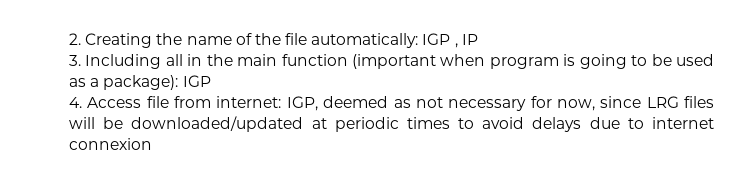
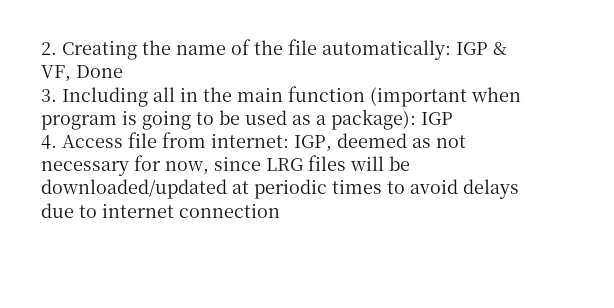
- 2. Creating the name of the file automatically: IGP , IP
+ 2. Creating the name of the file automatically: IGP & VF, Done
- 4. Access file from internet: IGP, deemed as not necessary for now, since LRG files will be downloaded/updated at periodic times to avoid delays due to internet connexion
+ 4. Access file from internet: IGP, deemed as not necessary for now, since LRG files will be downloaded/updated at periodic times to avoid delays due to internet connection

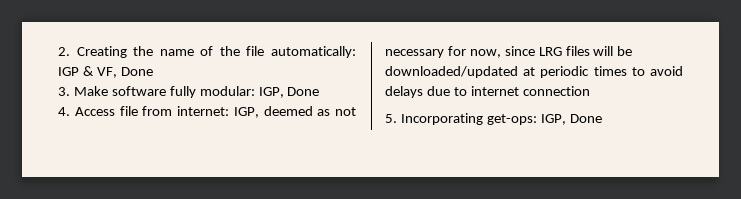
- 3. Including all in the main function (important when program is going to be used as a package): IGP
+ 3. Make software fully modular: IGP, Done
+ 5. Incorporating get-ops: IGP, Done

